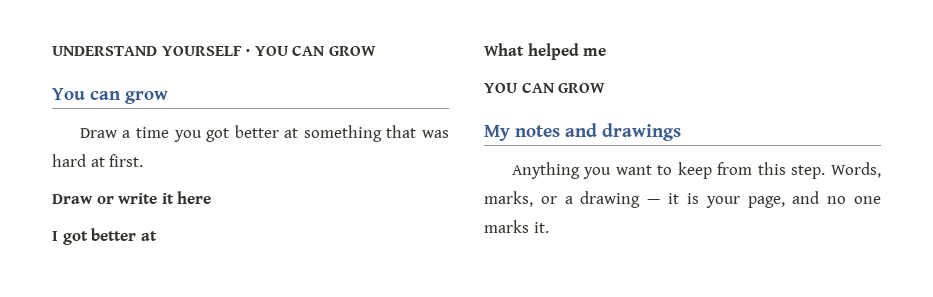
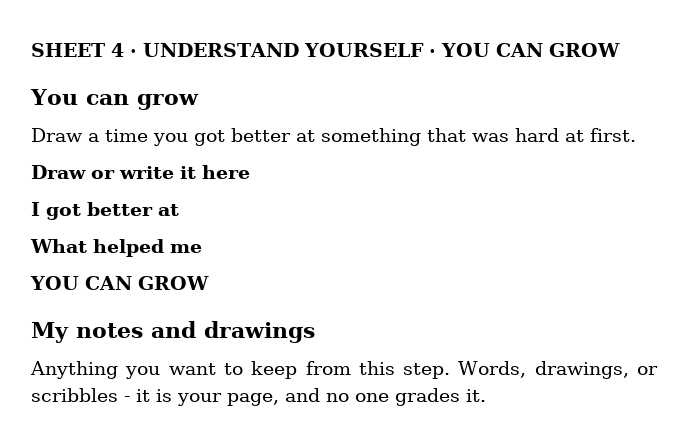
- UNDERSTAND YOURSELF · YOU CAN GROW
+ SHEET 4 · UNDERSTAND YOURSELF · YOU CAN GROW
- Words, marks, or a drawing — it is your page, and no one marks it.
+ Words, drawings, or scribbles - it is your page, and no one grades it.

